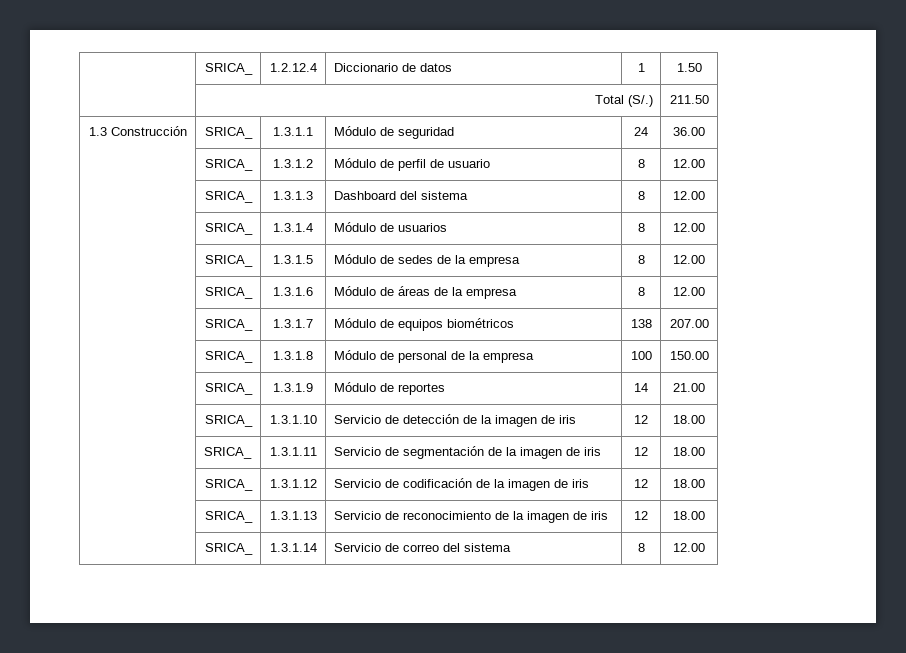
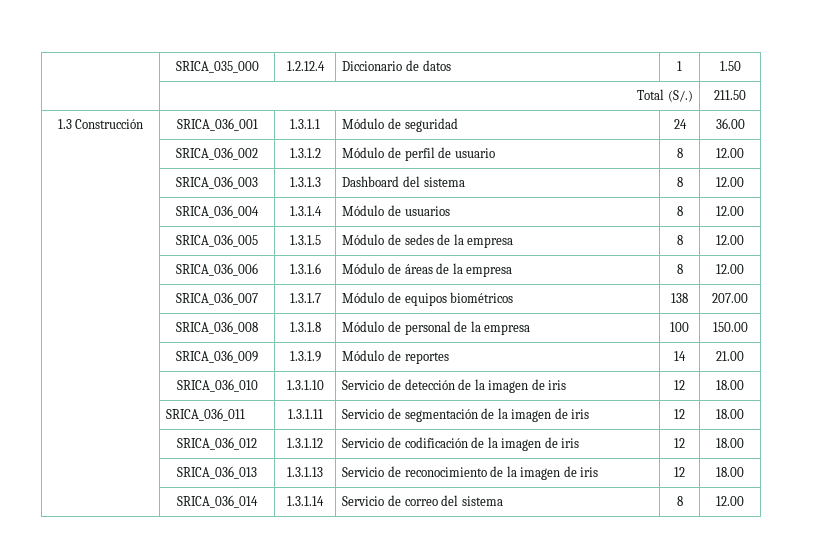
- | SRICA_ | 1.2.12.4 | Diccionario de datos | 1 | 1.50
+ | SRICA_035_000 | 1.2.12.4 | Diccionario de datos | 1 | 1.50
- 1.3 Construcción | SRICA_ | 1.3.1.1 | Módulo de seguridad | 24 | 36.00
+ 1.3 Construcción | SRICA_036_001 | 1.3.1.1 | Módulo de seguridad | 24 | 36.00
- | SRICA_ | 1.3.1.2 | Módulo de perfil de usuario | 8 | 12.00
+ | SRICA_036_002 | 1.3.1.2 | Módulo de perfil de usuario | 8 | 12.00
- | SRICA_ | 1.3.1.3 | Dashboard del sistema | 8 | 12.00
+ | SRICA_036_003 | 1.3.1.3 | Dashboard del sistema | 8 | 12.00
- | SRICA_ | 1.3.1.4 | Módulo de usuarios | 8 | 12.00
+ | SRICA_036_004 | 1.3.1.4 | Módulo de usuarios | 8 | 12.00
- | SRICA_ | 1.3.1.5 | Módulo de sedes de la empresa | 8 | 12.00
+ | SRICA_036_005 | 1.3.1.5 | Módulo de sedes de la empresa | 8 | 12.00
- | SRICA_ | 1.3.1.6 | Módulo de áreas de la empresa | 8 | 12.00
+ | SRICA_036_006 | 1.3.1.6 | Módulo de áreas de la empresa | 8 | 12.00
- | SRICA_ | 1.3.1.7 | Módulo de equipos biométricos | 138 | 207.00
+ | SRICA_036_007 | 1.3.1.7 | Módulo de equipos biométricos | 138 | 207.00
- | SRICA_ | 1.3.1.8 | Módulo de personal de la empresa | 100 | 150.00
+ | SRICA_036_008 | 1.3.1.8 | Módulo de personal de la empresa | 100 | 150.00
- | SRICA_ | 1.3.1.9 | Módulo de reportes | 14 | 21.00
+ | SRICA_036_009 | 1.3.1.9 | Módulo de reportes | 14 | 21.00
- | SRICA_ | 1.3.1.10 | Servicio de detección de la imagen de iris | 12 | 18.00
+ | SRICA_036_010 | 1.3.1.10 | Servicio de detección de la imagen de iris | 12 | 18.00
- | SRICA_ | 1.3.1.11 | Servicio de segmentación de la imagen de iris | 12 | 18.00
+ | SRICA_036_011 | 1.3.1.11 | Servicio de segmentación de la imagen de iris | 12 | 18.00
- | SRICA_ | 1.3.1.12 | Servicio de codificación de la imagen de iris | 12 | 18.00
+ | SRICA_036_012 | 1.3.1.12 | Servicio de codificación de la imagen de iris | 12 | 18.00
- | SRICA_ | 1.3.1.13 | Servicio de reconocimiento de la imagen de iris | 12 | 18.00
+ | SRICA_036_013 | 1.3.1.13 | Servicio de reconocimiento de la imagen de iris | 12 | 18.00
- | SRICA_ | 1.3.1.14 | Servicio de correo del sistema | 8 | 12.00
+ | SRICA_036_014 | 1.3.1.14 | Servicio de correo del sistema | 8 | 12.00

